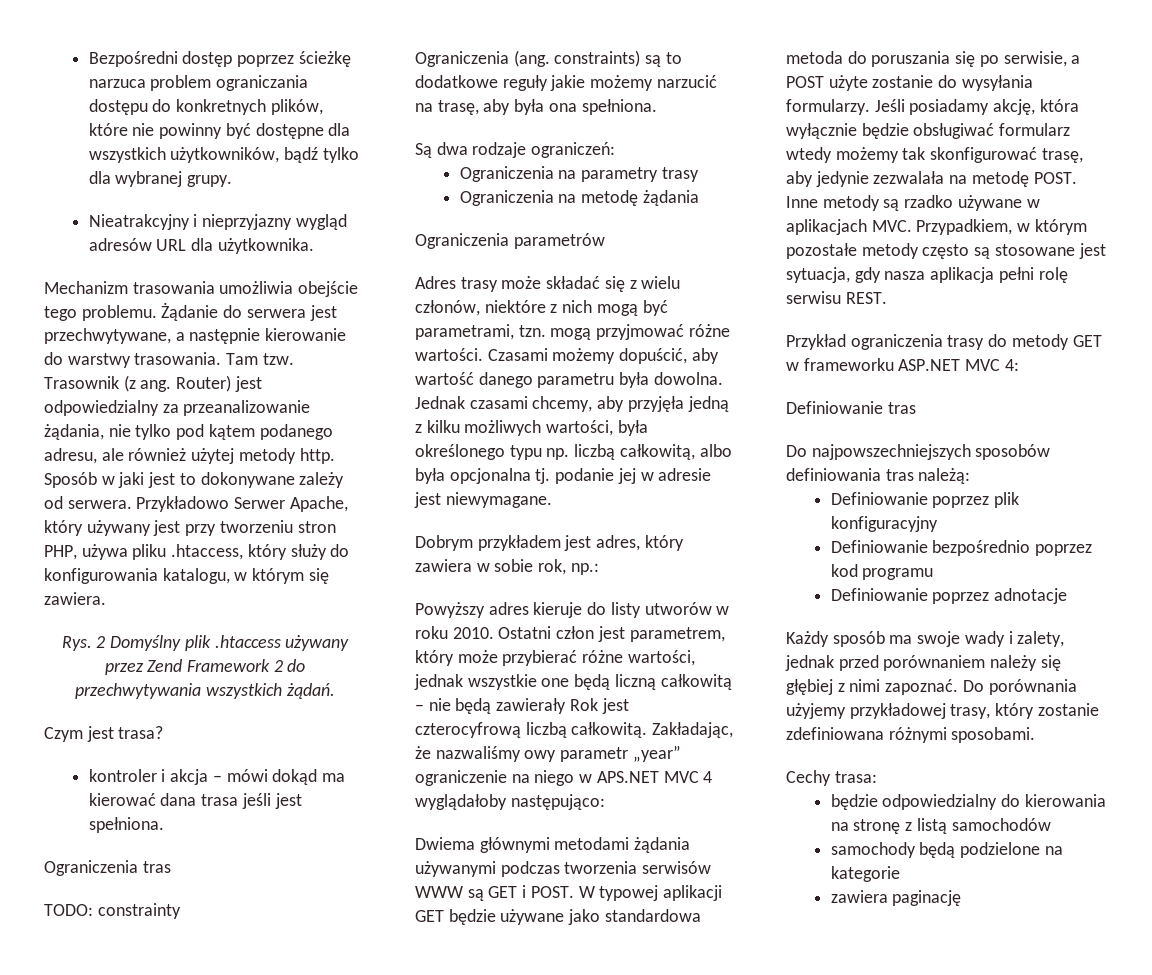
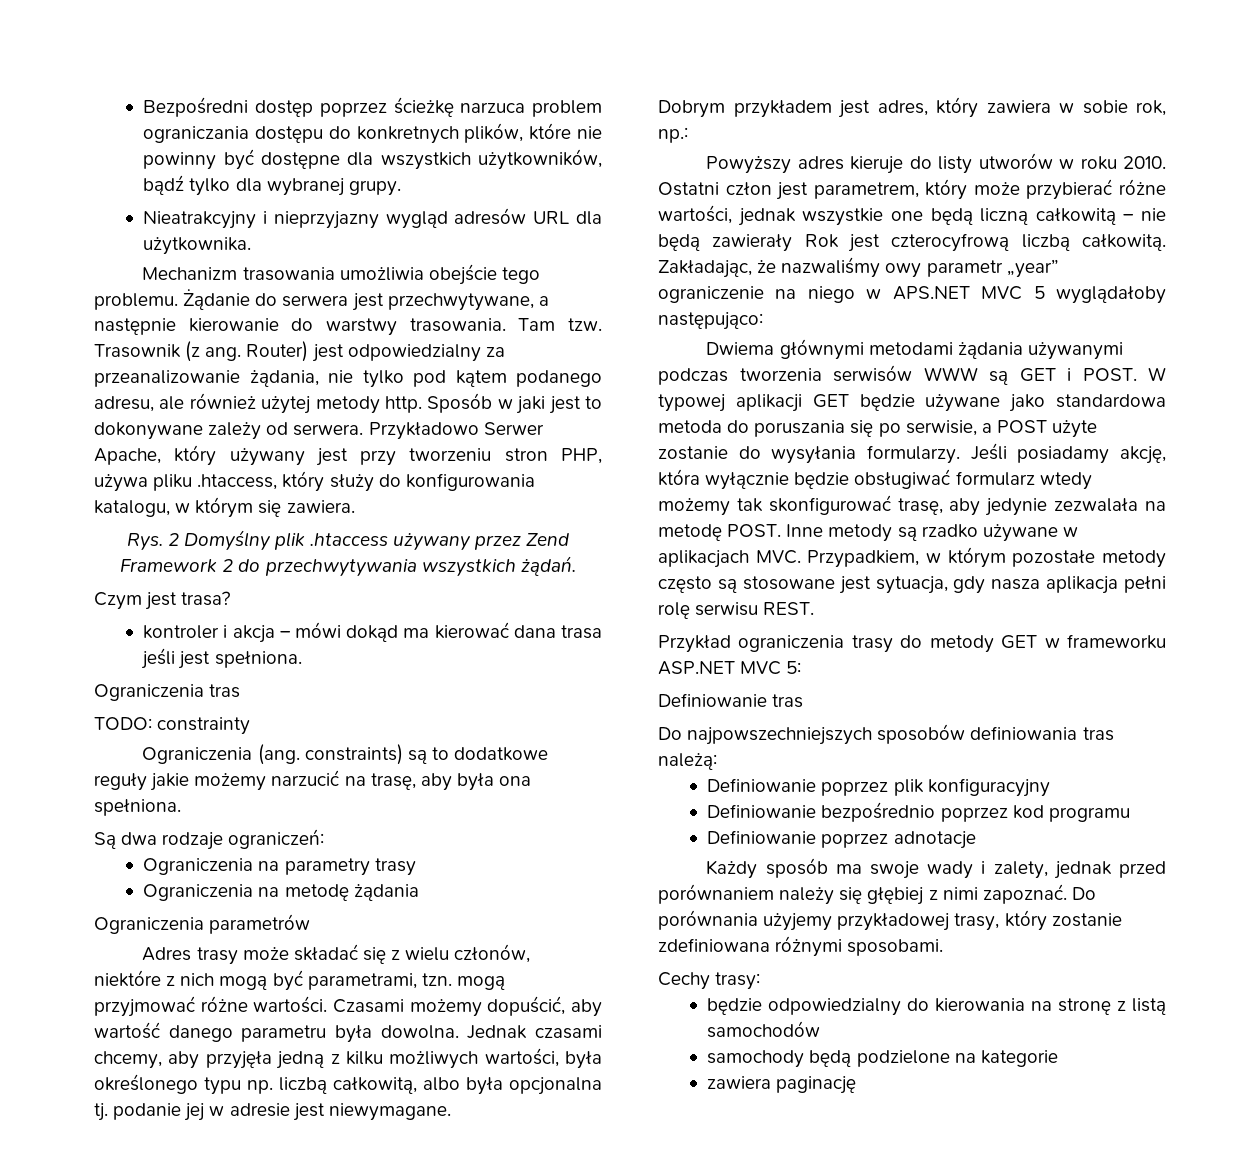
- Zakładając, że nazwaliśmy owy parametr „year” ograniczenie na niego w APS.NET MVC 4 wyglądałoby następująco:
+ Zakładając, że nazwaliśmy owy parametr „year” ograniczenie na niego w APS.NET MVC 5 wyglądałoby następująco:
- Przykład ograniczenia trasy do metody GET w frameworku ASP.NET MVC 4:
+ Przykład ograniczenia trasy do metody GET w frameworku ASP.NET MVC 5:
- Cechy trasa:
+ Cechy trasy:

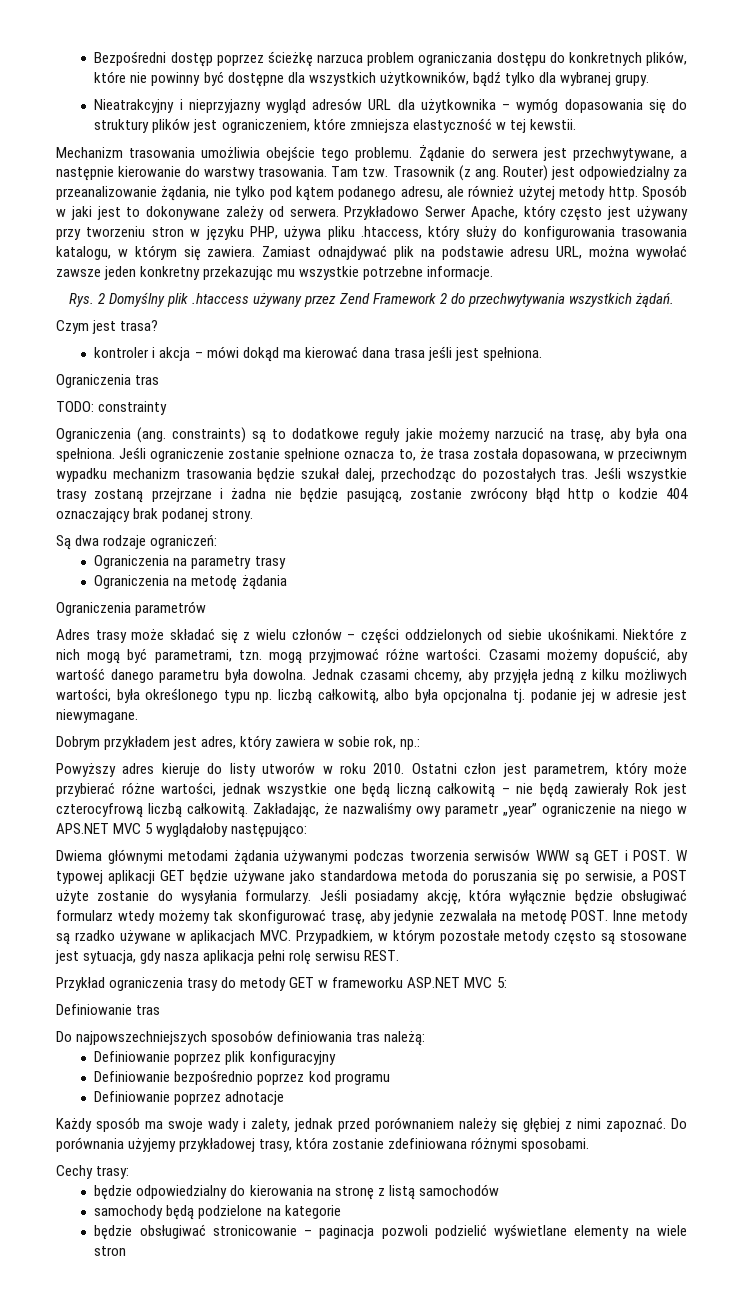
- Nieatrakcyjny i nieprzyjazny wygląd adresów URL dla użytkownika.
+ Nieatrakcyjny i nieprzyjazny wygląd adresów URL dla użytkownika – wymóg dopasowania się do struktury plików jest ograniczeniem, które zmniejsza elastyczność w tej kewstii.
- Przykładowo Serwer Apache, który używany jest przy tworzeniu stron PHP, używa pliku .htaccess, który służy do konfigurowania katalogu, w którym się zawiera.
+ Przykładowo Serwer Apache, który często jest używany przy tworzeniu stron w języku PHP, używa pliku .htaccess, który służy do konfigurowania trasowania katalogu, w którym się zawiera. Zamiast odnajdywać plik na podstawie adresu URL, można wywołać zawsze jeden konkretny przekazując mu wszystkie potrzebne informacje.
+ Jeśli ograniczenie zostanie spełnione oznacza to, że trasa została dopasowana, w przeciwnym wypadku mechanizm trasowania będzie szukał dalej, przechodząc do pozostałych tras. Jeśli wszystkie trasy zostaną przejrzane i żadna nie będzie pasującą, zostanie zwrócony błąd http o kodzie 404 oznaczający brak podanej strony.
- Adres trasy może składać się z wielu członów, niektóre z nich mogą być parametrami, tzn. mogą przyjmować różne wartości.
+ Adres trasy może składać się z wielu członów – części oddzielonych od siebie ukośnikami. Niektóre z nich mogą być parametrami, tzn. mogą przyjmować różne wartości.
- Do porównania użyjemy przykładowej trasy, który zostanie zdefiniowana różnymi sposobami.
+ Do porównania użyjemy przykładowej trasy, która zostanie zdefiniowana różnymi sposobami.
- zawiera paginację
+ będzie obsługiwać stronicowanie – paginacja pozwoli podzielić wyświetlane elementy na wiele stron

